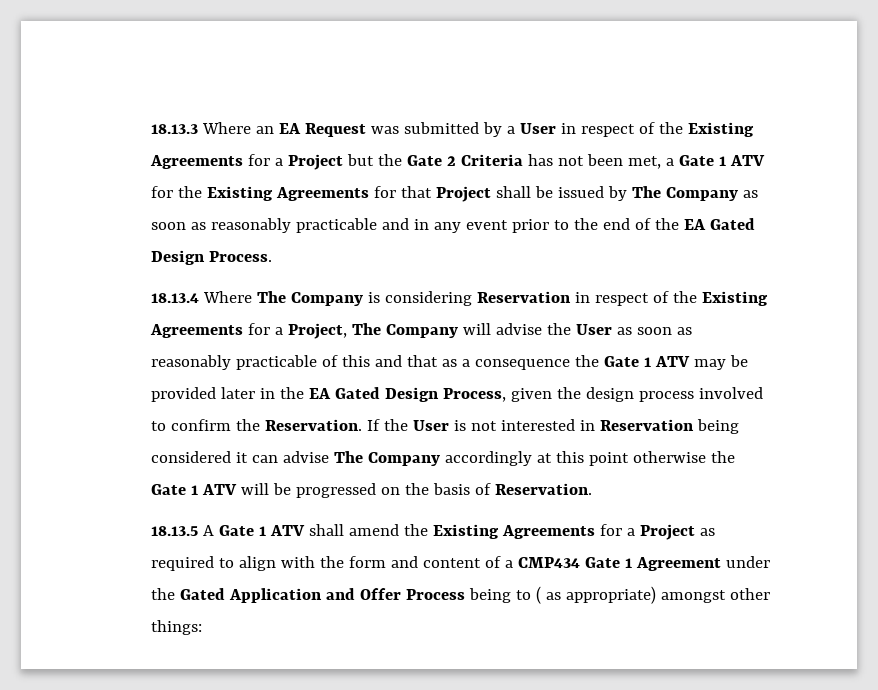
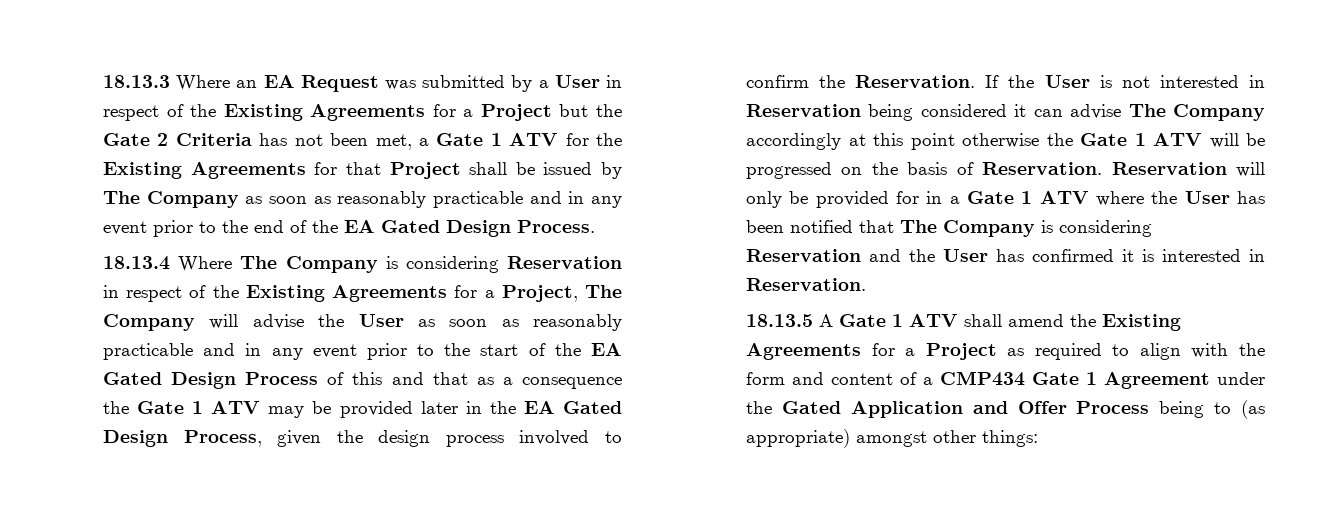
- 18.13.4 Where The Company is considering Reservation in respect of the Existing Agreements for a Project, The Company will advise the User as soon as reasonably practicable of this and that as a consequence the Gate 1 ATV may be provided later in the EA Gated Design Process, given the design process involved to confirm the Reservation.
+ 18.13.4 Where The Company is considering Reservation in respect of the Existing Agreements for a Project, The Company will advise the User as soon as reasonably practicable and in any event prior to the start of the EA Gated Design Process of this and that as a consequence the Gate 1 ATV may be provided later in the EA Gated Design Process, given the design process involved to confirm the Reservation.
+ Reservation will only be provided for in a Gate 1 ATV where the User has been notified that The Company is considering Reservation and the User has confirmed it is interested in Reservation.
- 18.13.5 A Gate 1 ATV shall amend the Existing Agreements for a Project as required to align with the form and content of a CMP434 Gate 1 Agreement under the Gated Application and Offer Process being to ( as appropriate) amongst other things:
+ 18.13.5 A Gate 1 ATV shall amend the Existing Agreements for a Project as required to align with the form and content of a CMP434 Gate 1 Agreement under the Gated Application and Offer Process being to (as appropriate) amongst other things:

